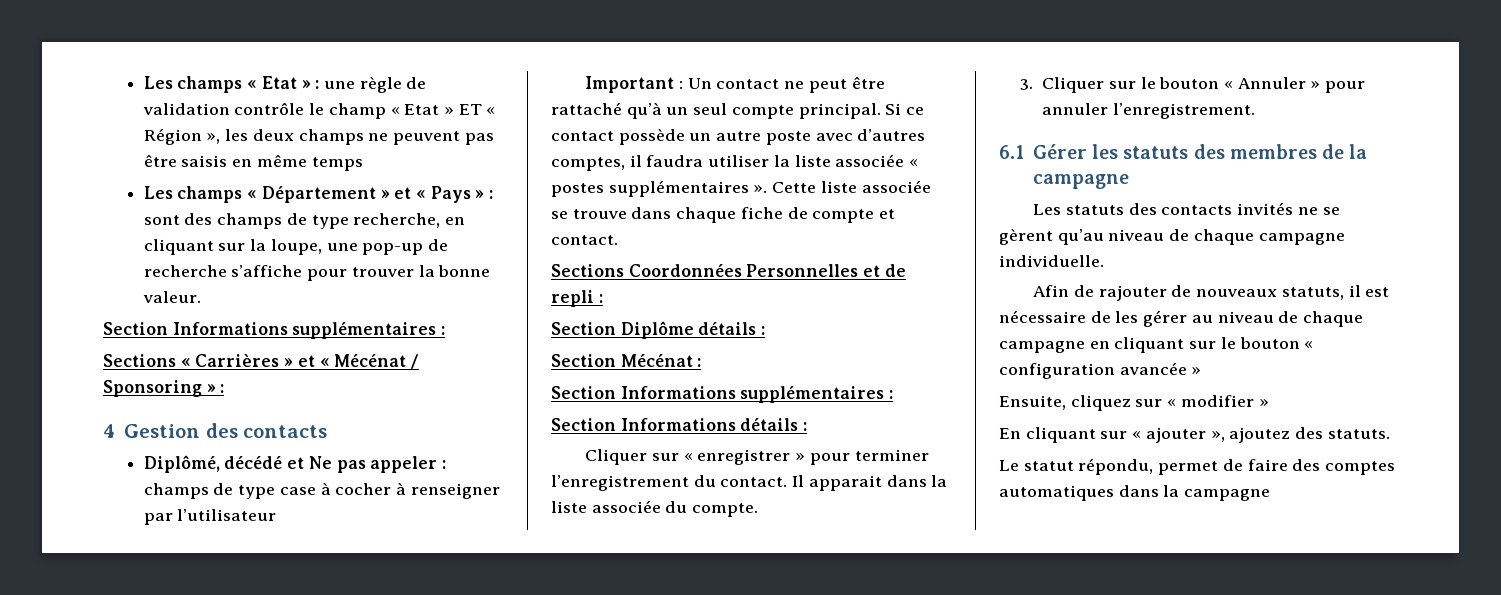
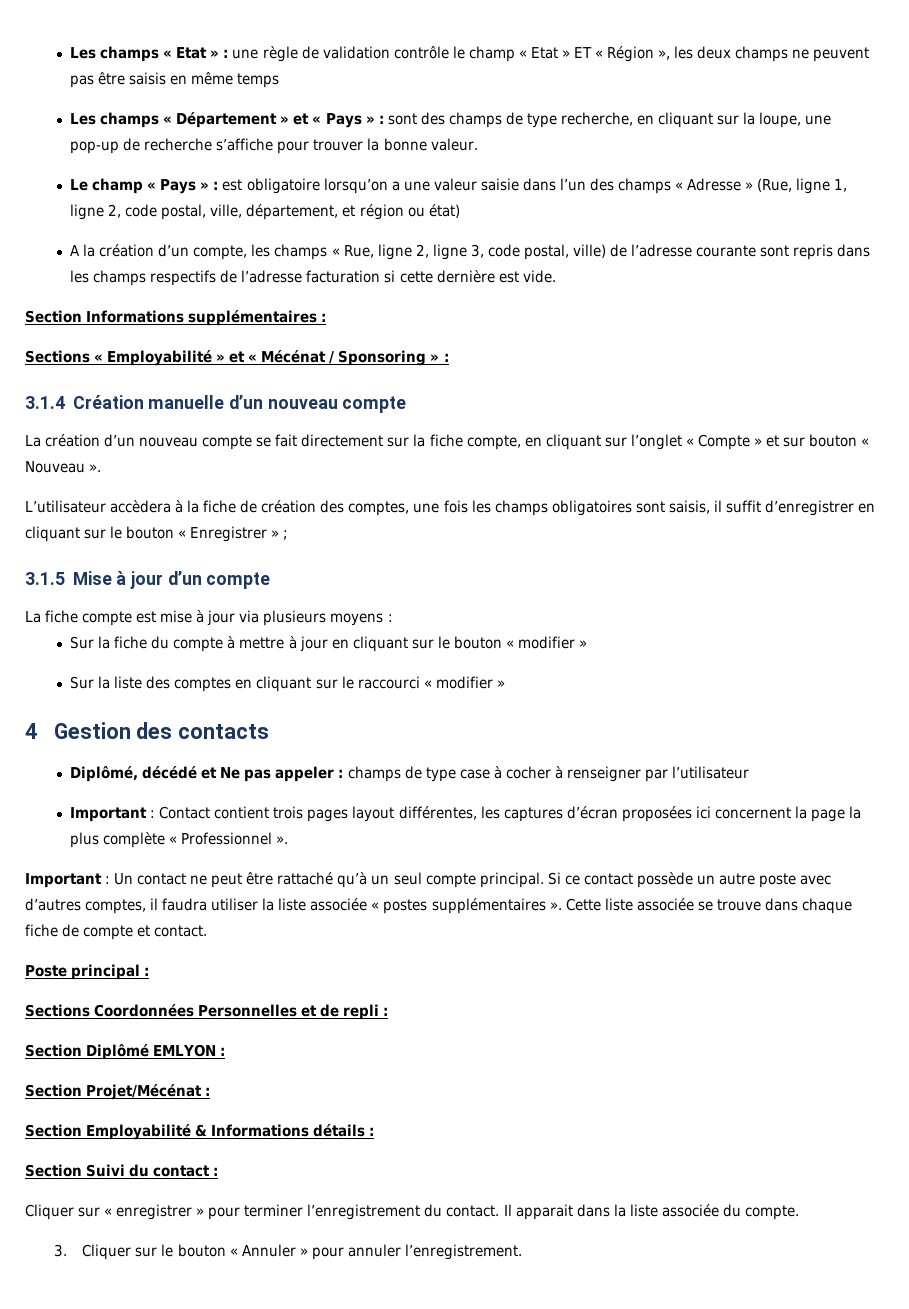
+ Le champ « Pays » : est obligatoire lorsqu’on a une valeur saisie dans l’un des champs « Adresse » (Rue, ligne 1, ligne 2, code postal, ville, département, et région ou état)
+ A la création d’un compte, les champs « Rue, ligne 2, ligne 3, code postal, ville) de l’adresse courante sont repris dans les champs respectifs de l’adresse facturation si cette dernière est vide.
- Sections « Carrières » et « Mécénat / Sponsoring » :
+ Sections « Employabilité » et « Mécénat / Sponsoring » :
+ 3.1.4 Création manuelle d’un nouveau compte
+ La création d’un nouveau compte se fait directement sur la fiche compte, en cliquant sur l’onglet « Compte » et sur bouton « Nouveau ».
+ L’utilisateur accèdera à la fiche de création des comptes, une fois les champs obligatoires sont saisis, il suffit d’enregistrer en cliquant sur le bouton « Enregistrer » ;
+ 3.1.5 Mise à jour d’un compte
+ La fiche compte est mise à jour via plusieurs moyens :
+ Sur la fiche du compte à mettre à jour en cliquant sur le bouton « modifier »
+ Sur la liste des comptes en cliquant sur le raccourci « modifier »
+ Important : Contact contient trois pages layout différentes, les captures d’écran proposées ici concernent la page la plus complète « Professionnel ».
+ Poste principal :
- Section Diplôme détails :
- Section Mécénat :
- Section Informations supplémentaires :
- Section Informations détails :
+ Section Diplômé EMLYON :
+ Section Projet/Mécénat :
+ Section Employabilité & Informations détails :
+ Section Suivi du contact :
- 6.1 Gérer les statuts des membres de la campagne
- Les statuts des contacts invités ne se gèrent qu’au niveau de chaque campagne individuelle.
- Afin de rajouter de nouveaux statuts, il est nécessaire de les gérer au niveau de chaque campagne en cliquant sur le bouton « configuration avancée »
- Ensuite, cliquez sur « modifier »
- En cliquant sur « ajouter », ajoutez des statuts.
- Le statut répondu, permet de faire des comptes automatiques dans la campagne

